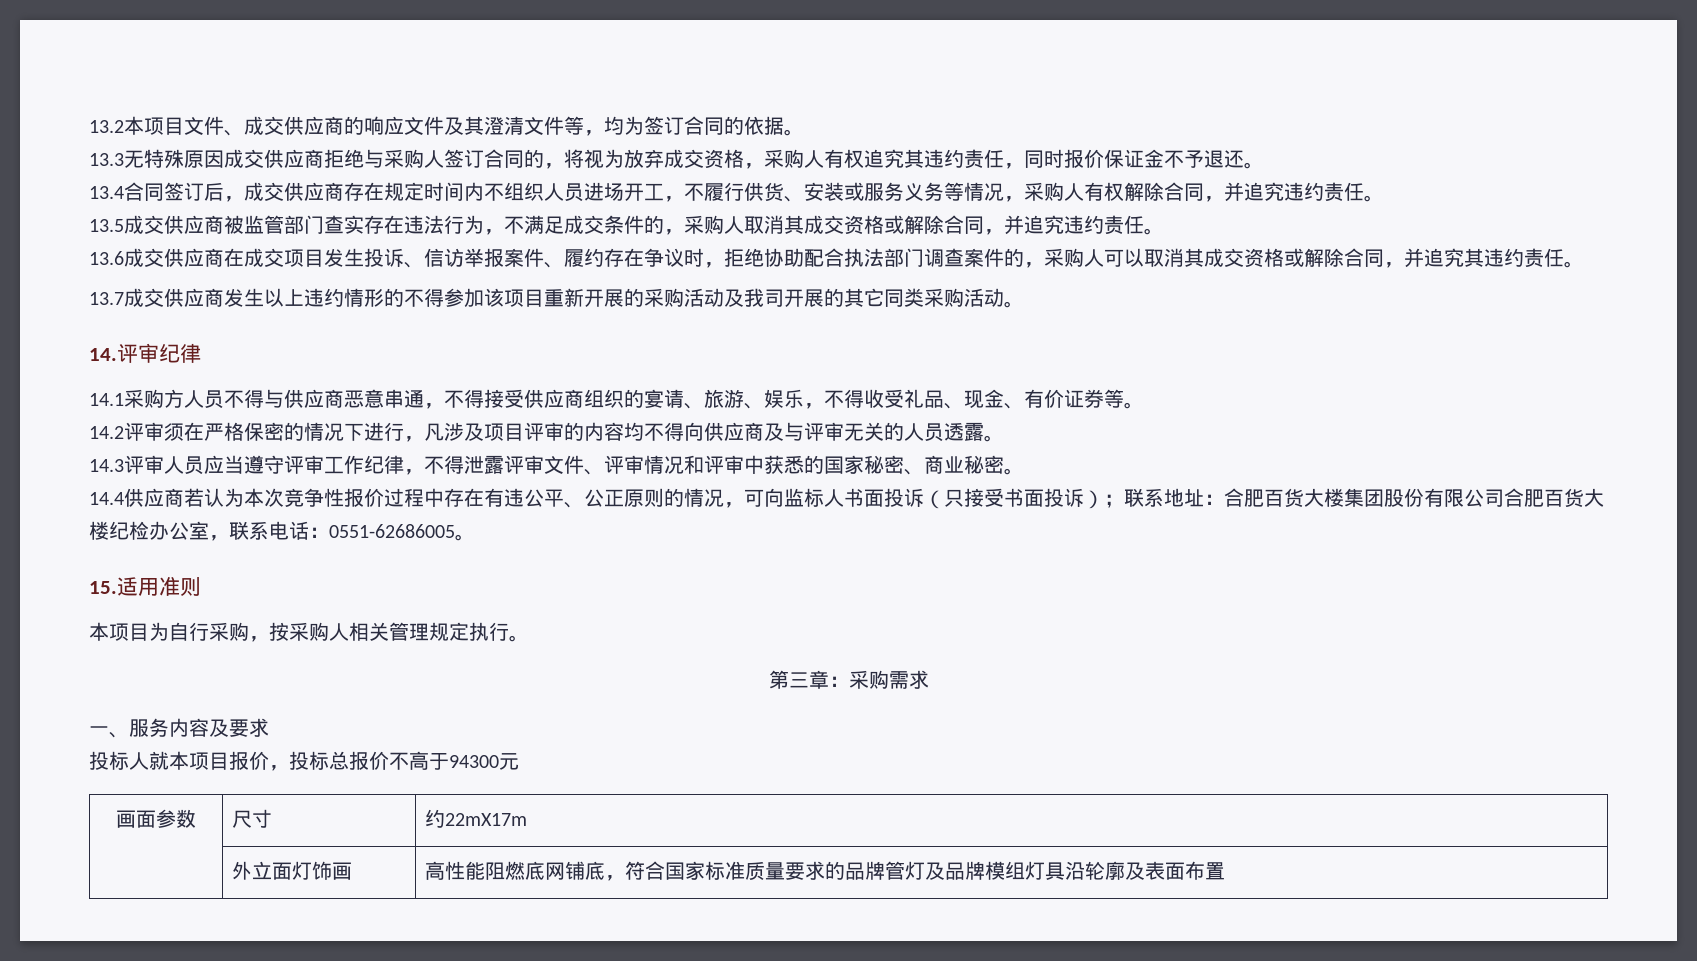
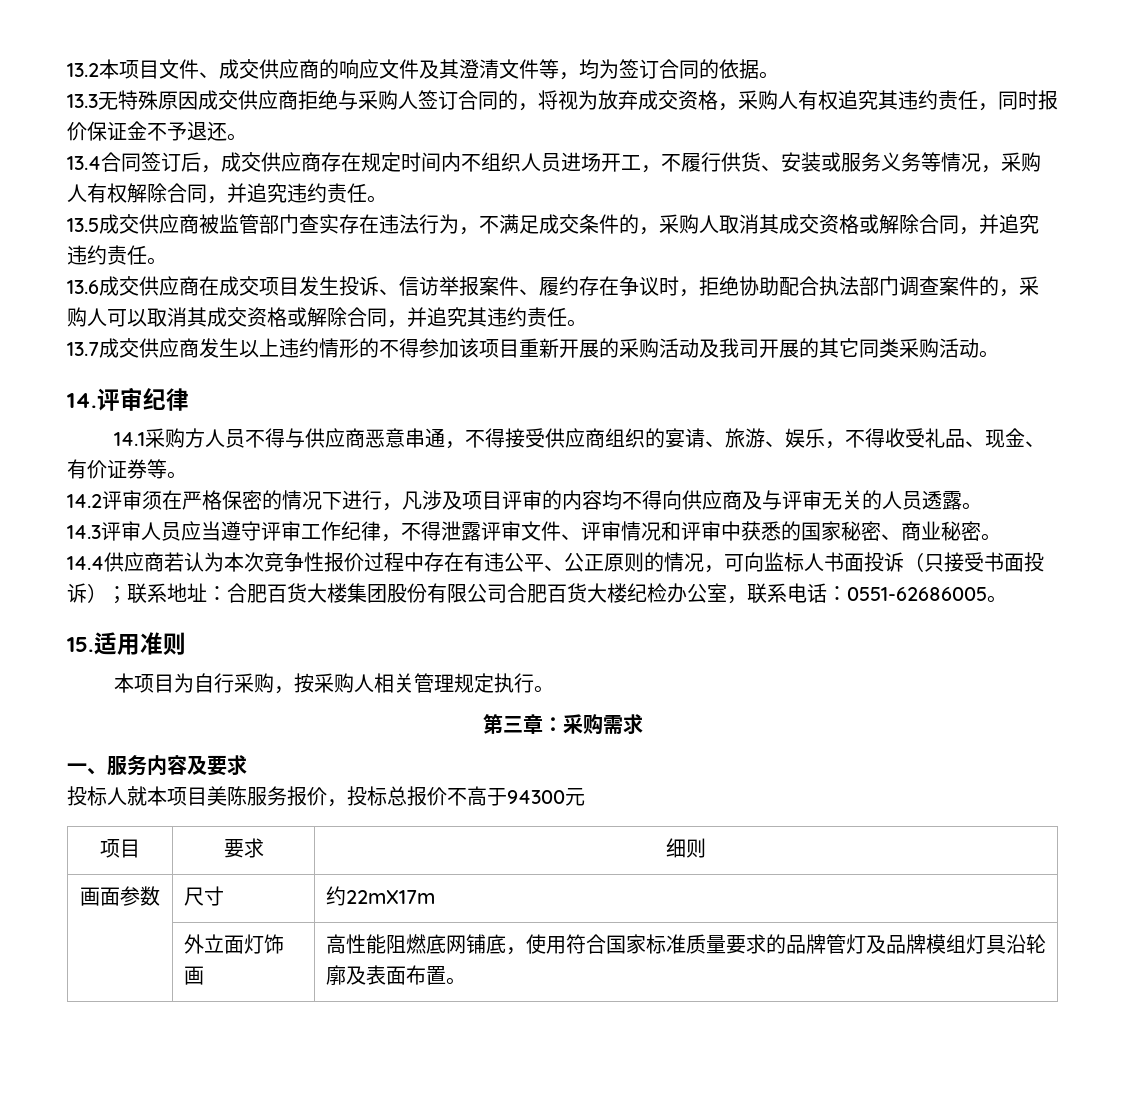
- 投标人就本项目报价，投标总报价不高于94300元
+ 投标人就本项目美陈服务报价，投标总报价不高于94300元
+ 项目 | 要求 | 细则
- | 外立面灯饰画 | 高性能阻燃底网铺底，符合国家标准质量要求的品牌管灯及品牌模组灯具沿轮廓及表面布置
+ | 外立面灯饰画 | 高性能阻燃底网铺底，使用符合国家标准质量要求的品牌管灯及品牌模组灯具沿轮廓及表面布置。

